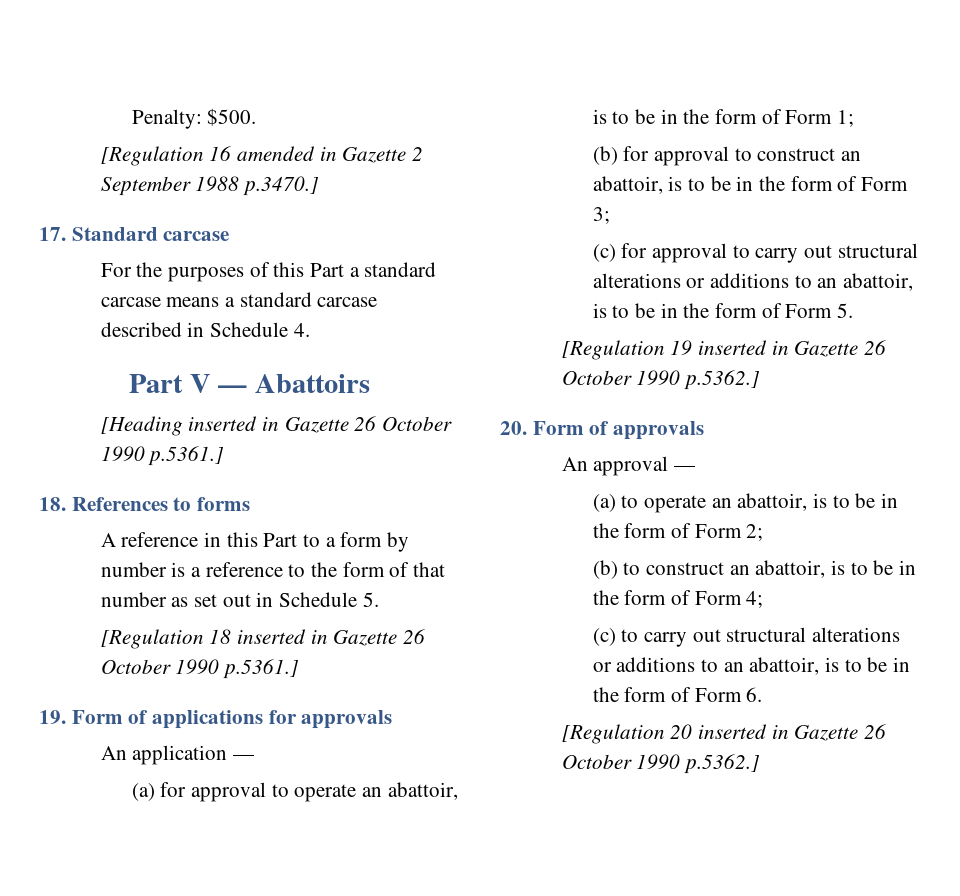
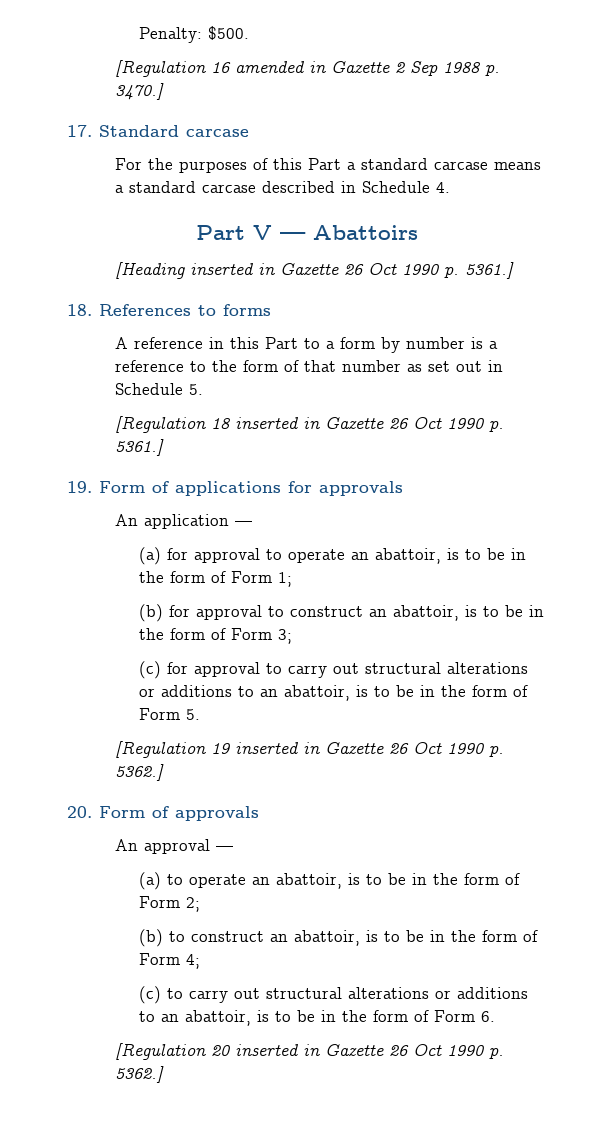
- [Regulation 16 amended in Gazette 2 September 1988 p.3470.]
+ [Regulation 16 amended in Gazette 2 Sep 1988 p. 3470.]
- [Heading inserted in Gazette 26 October 1990 p.5361.]
+ [Heading inserted in Gazette 26 Oct 1990 p. 5361.]
- [Regulation 18 inserted in Gazette 26 October 1990 p.5361.]
+ [Regulation 18 inserted in Gazette 26 Oct 1990 p. 5361.]
- [Regulation 19 inserted in Gazette 26 October 1990 p.5362.]
+ [Regulation 19 inserted in Gazette 26 Oct 1990 p. 5362.]
- [Regulation 20 inserted in Gazette 26 October 1990 p.5362.]
+ [Regulation 20 inserted in Gazette 26 Oct 1990 p. 5362.]

